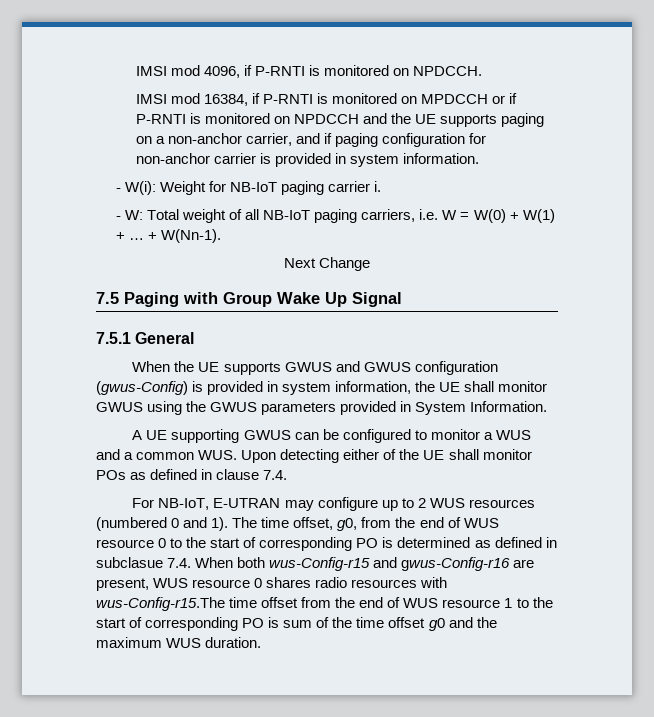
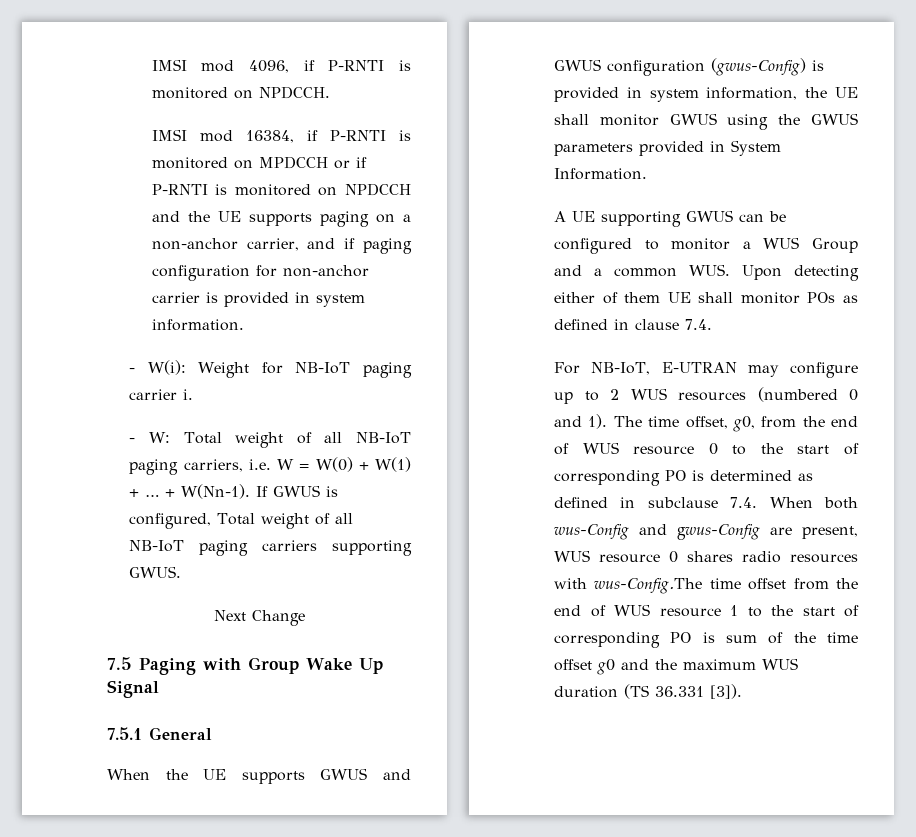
+ If GWUS is configured, Total weight of all NB-IoT paging carriers supporting GWUS.
- A UE supporting GWUS can be configured to monitor a WUS and a common WUS. Upon detecting either of the UE shall monitor POs as defined in clause 7.4.
+ A UE supporting GWUS can be configured to monitor a WUS Group and a common WUS. Upon detecting either of them UE shall monitor POs as defined in clause 7.4.
- The time offset, g0, from the end of WUS resource 0 to the start of corresponding PO is determined as defined in subclasue 7.4. When both wus-Config-r15 and gwus-Config-r16 are present, WUS resource 0 shares radio resources with wus-Config-r15.The time offset from the end of WUS resource 1 to the start of corresponding PO is sum of the time offset g0 and the maximum WUS duration.
+ The time offset, g0, from the end of WUS resource 0 to the start of corresponding PO is determined as defined in subclause 7.4. When both wus-Config and gwus-Config are present, WUS resource 0 shares radio resources with wus-Config.The time offset from the end of WUS resource 1 to the start of corresponding PO is sum of the time offset g0 and the maximum WUS duration (TS 36.331 [3]).

